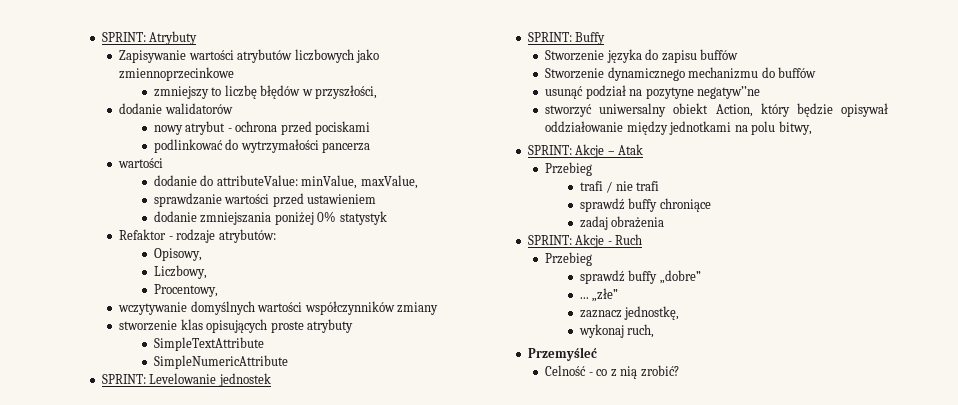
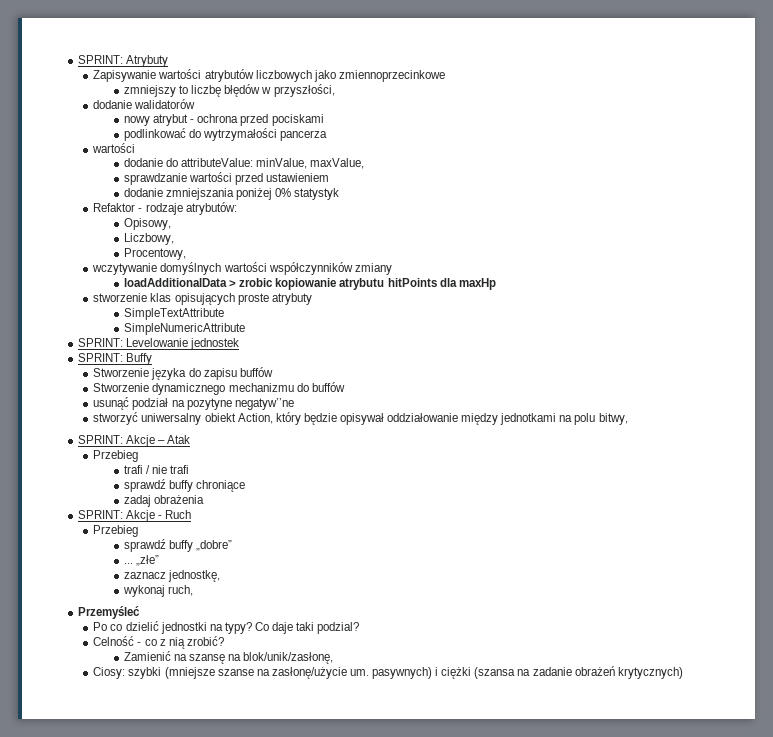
+ loadAdditionalData > zrobic kopiowanie atrybutu hitPoints dla maxHp
+ Po co dzielić jednostki na typy? Co daje taki podzial?
+ Zamienić na szansę na blok/unik/zasłonę,
+ Ciosy: szybki (mniejsze szanse na zasłonę/użycie um. pasywnych) i ciężki (szansa na zadanie obrażeń krytycznych)

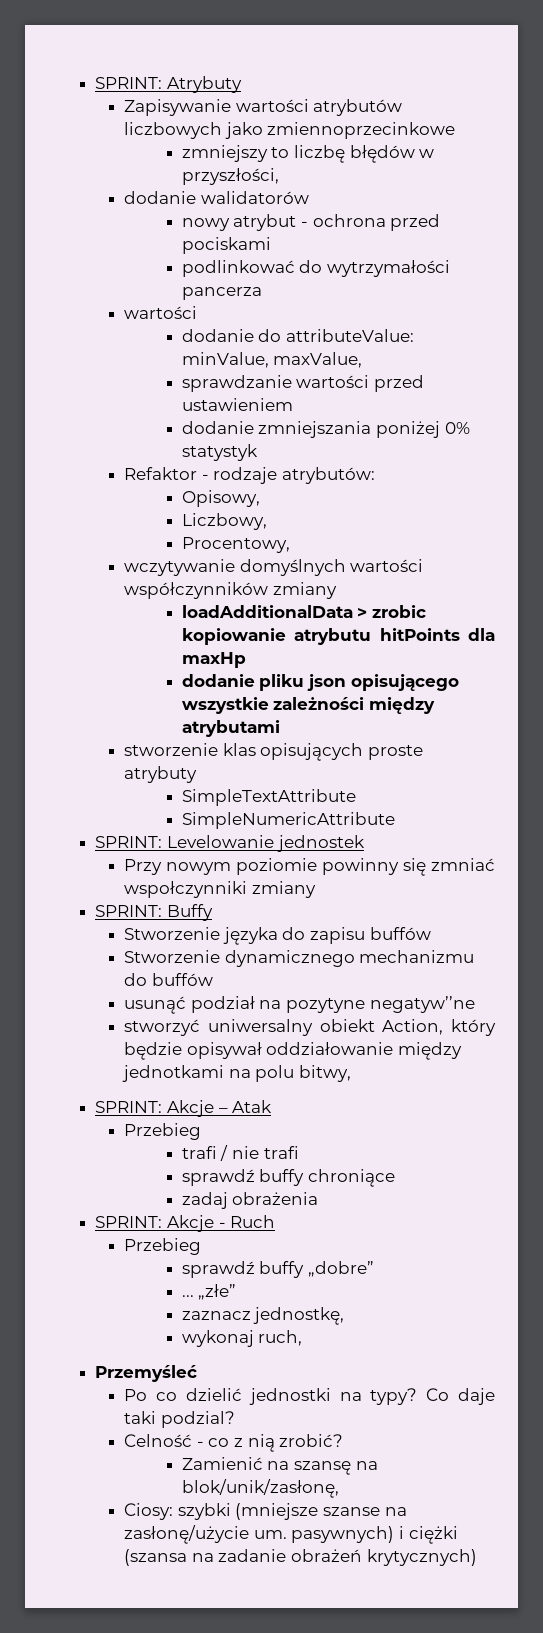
+ dodanie pliku json opisującego wszystkie zależności między atrybutami
+ Przy nowym poziomie powinny się zmniać wspołczynniki zmiany

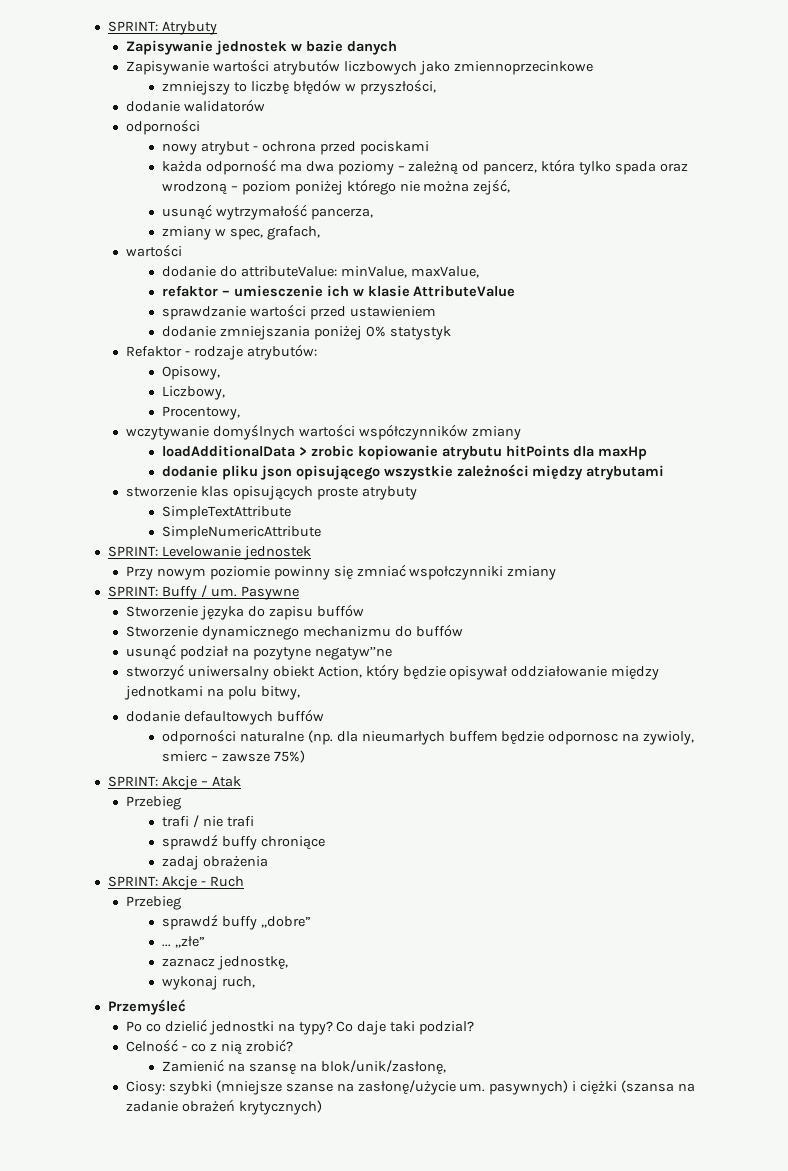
+ Zapisywanie jednostek w bazie danych
  dodanie walidatorów
+ odporności
- podlinkować do wytrzymałości pancerza
+ każda odporność ma dwa poziomy – zależną od pancerz, która tylko spada oraz wrodzoną – poziom poniżej którego nie można zejść,
+ usunąć wytrzymałość pancerza,
+ zmiany w spec, grafach,
+ refaktor – umiesczenie ich w klasie AttributeValue
- SPRINT: Buffy
+ SPRINT: Buffy / um. Pasywne
+ dodanie defaultowych buffów
+ odporności naturalne (np. dla nieumarłych buffem będzie odpornosc na zywioly, smierc – zawsze 75%)

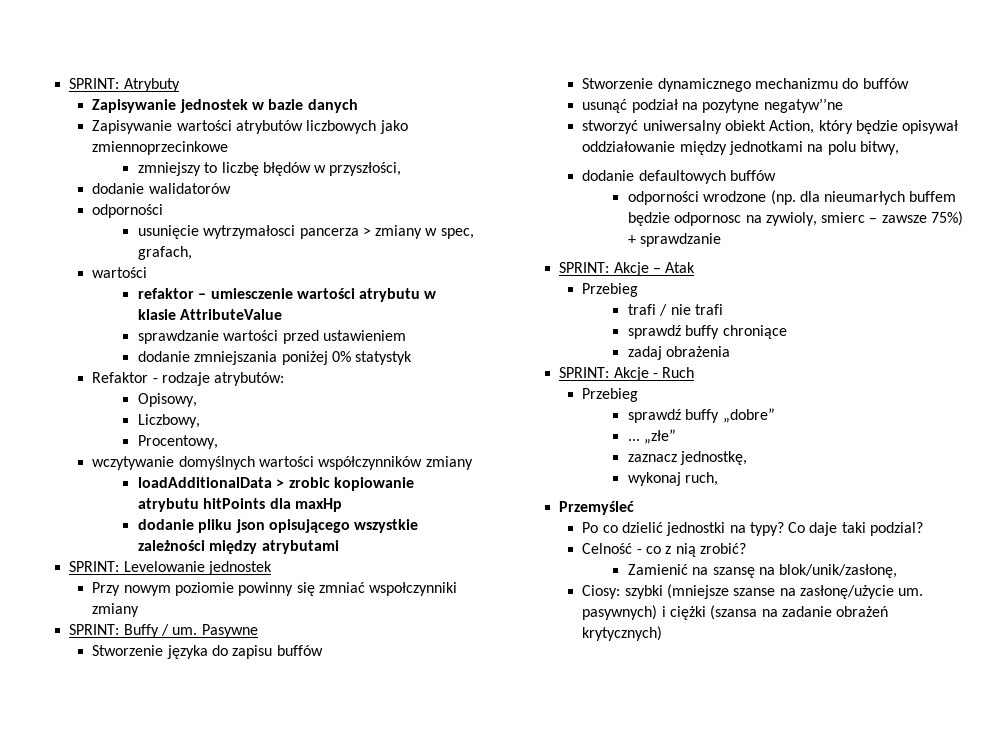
- nowy atrybut - ochrona przed pociskami
- każda odporność ma dwa poziomy – zależną od pancerz, która tylko spada oraz wrodzoną – poziom poniżej którego nie można zejść,
- usunąć wytrzymałość pancerza,
- zmiany w spec, grafach,
+ usunięcie wytrzymałosci pancerza > zmiany w spec, grafach,
- dodanie do attributeValue: minValue, maxValue,
- refaktor – umiesczenie ich w klasie AttributeValue
+ refaktor – umiesczenie wartości atrybutu w klasie AttributeValue
- stworzenie klas opisujących proste atrybuty
- SimpleTextAttribute
- SimpleNumericAttribute
- odporności naturalne (np. dla nieumarłych buffem będzie odpornosc na zywioly, smierc – zawsze 75%)
+ odporności wrodzone (np. dla nieumarłych buffem będzie odpornosc na zywioly, smierc – zawsze 75%) + sprawdzanie

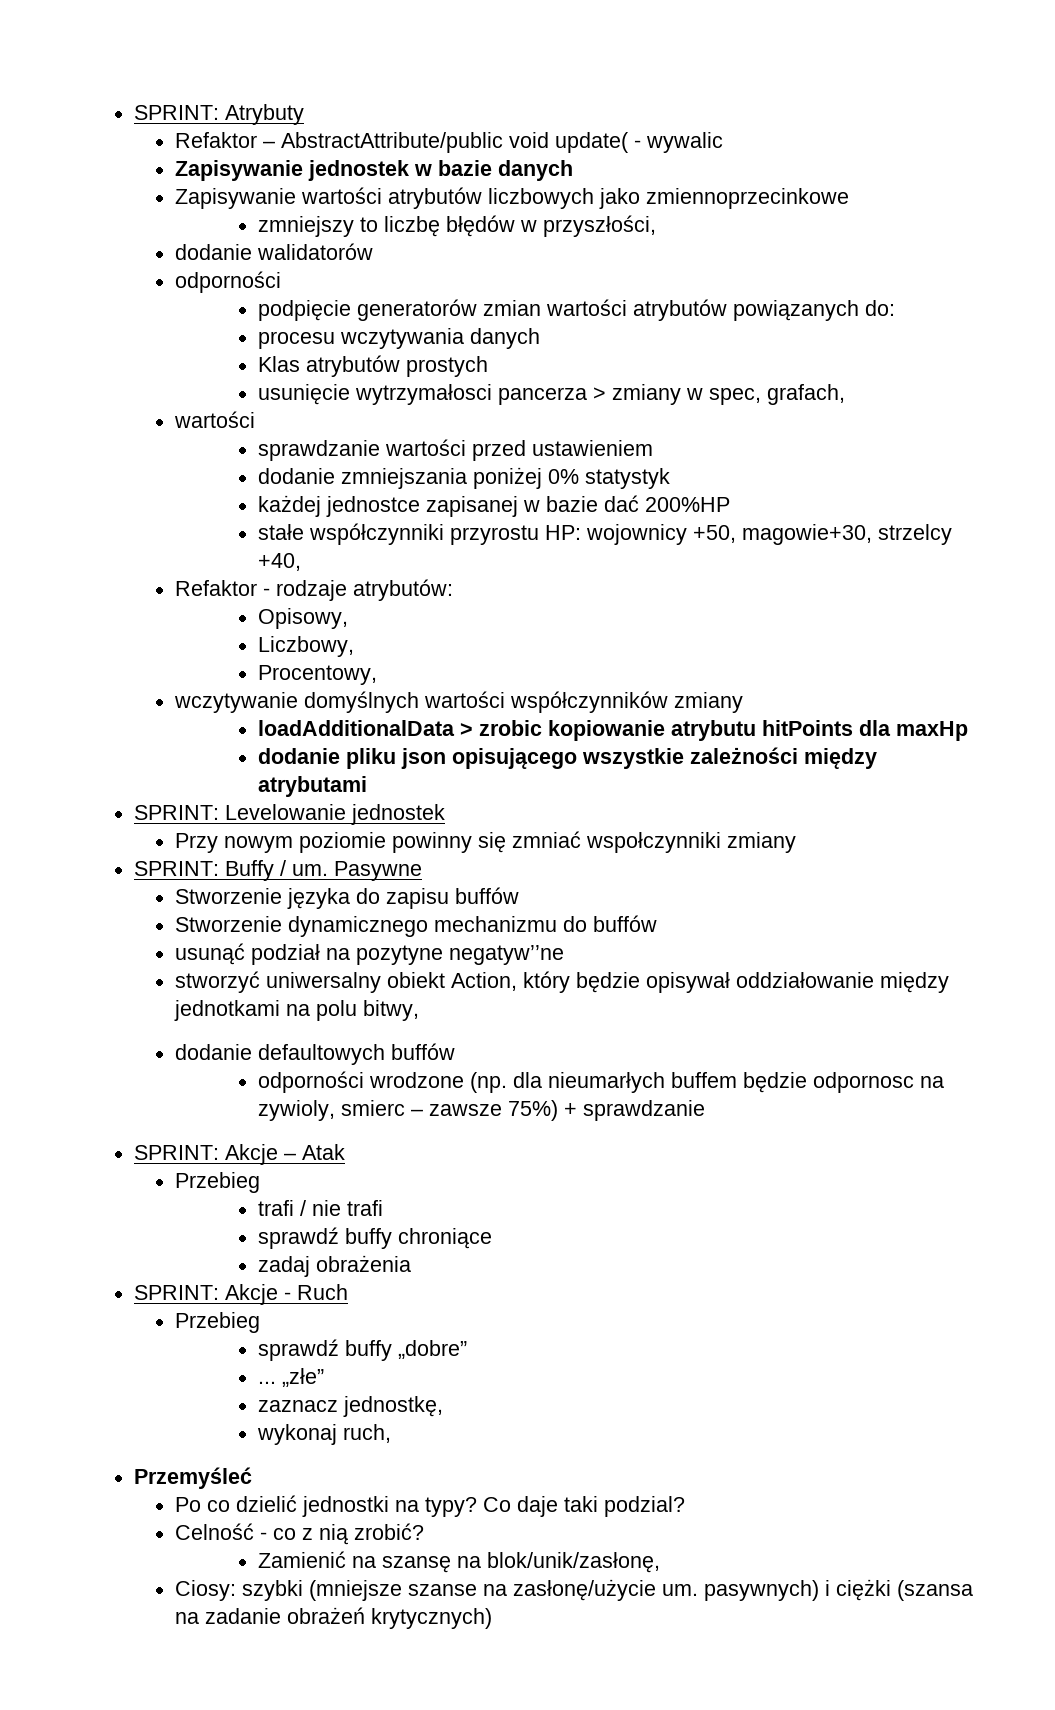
+ Refaktor – AbstractAttribute/public void update( - wywalic
+ podpięcie generatorów zmian wartości atrybutów powiązanych do:
+ procesu wczytywania danych
+ Klas atrybutów prostych
- refaktor – umiesczenie wartości atrybutu w klasie AttributeValue
+ każdej jednostce zapisanej w bazie dać 200%HP
+ stałe współczynniki przyrostu HP: wojownicy +50, magowie+30, strzelcy +40,

